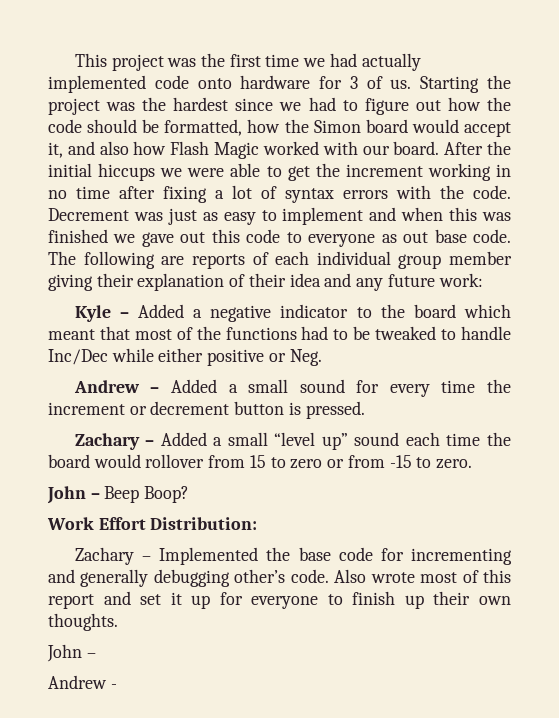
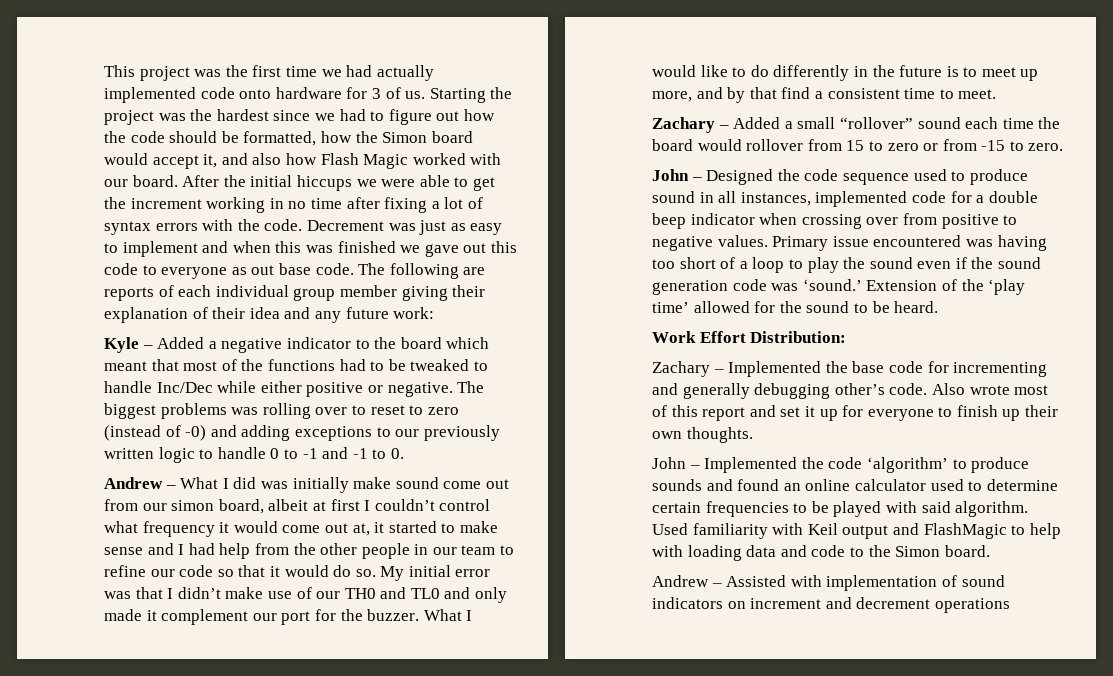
- Kyle – Added a negative indicator to the board which meant that most of the functions had to be tweaked to handle Inc/Dec while either positive or Neg.
- Andrew – Added a small sound for every time the increment or decrement button is pressed.
+ Kyle – Added a negative indicator to the board which meant that most of the functions had to be tweaked to handle Inc/Dec while either positive or negative. The biggest problems was rolling over to reset to zero (instead of -0) and adding exceptions to our previously written logic to handle 0 to -1 and -1 to 0.
+ Andrew – What I did was initially make sound come out from our simon board, albeit at first I couldn’t control what frequency it would come out at, it started to make sense and I had help from the other people in our team to refine our code so that it would do so. My initial error was that I didn’t make use of our TH0 and TL0 and only made it complement our port for the buzzer. What I would like to do differently in the future is to meet up more, and by that find a consistent time to meet.
- Zachary – Added a small “level up” sound each time the board would rollover from 15 to zero or from -15 to zero.
+ Zachary – Added a small “rollover” sound each time the board would rollover from 15 to zero or from -15 to zero.
- John – Beep Boop?
+ John – Designed the code sequence used to produce sound in all instances, implemented code for a double beep indicator when crossing over from positive to negative values. Primary issue encountered was having too short of a loop to play the sound even if the sound generation code was ‘sound.’ Extension of the ‘play time’ allowed for the sound to be heard.
  Also wrote most of this report and set it up for everyone to finish up their own thoughts.
- John –
- Andrew -
+ John – Implemented the code ‘algorithm’ to produce sounds and found an online calculator used to determine certain frequencies to be played with said algorithm. Used familiarity with Keil output and FlashMagic to help with loading data and code to the Simon board.
+ Andrew – Assisted with implementation of sound indicators on increment and decrement operations

